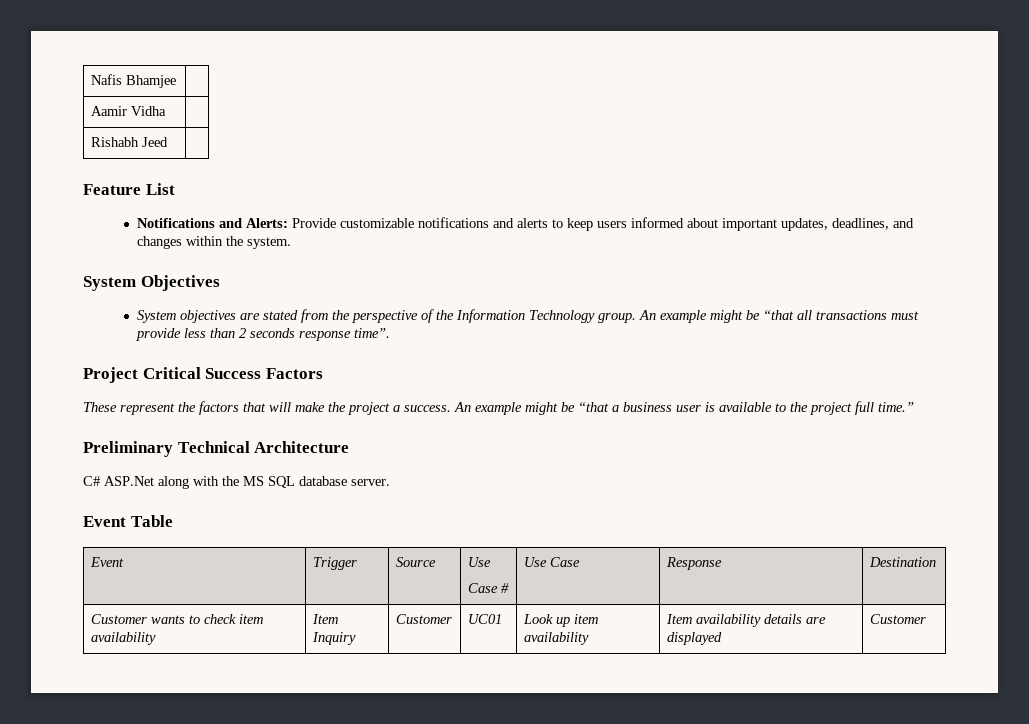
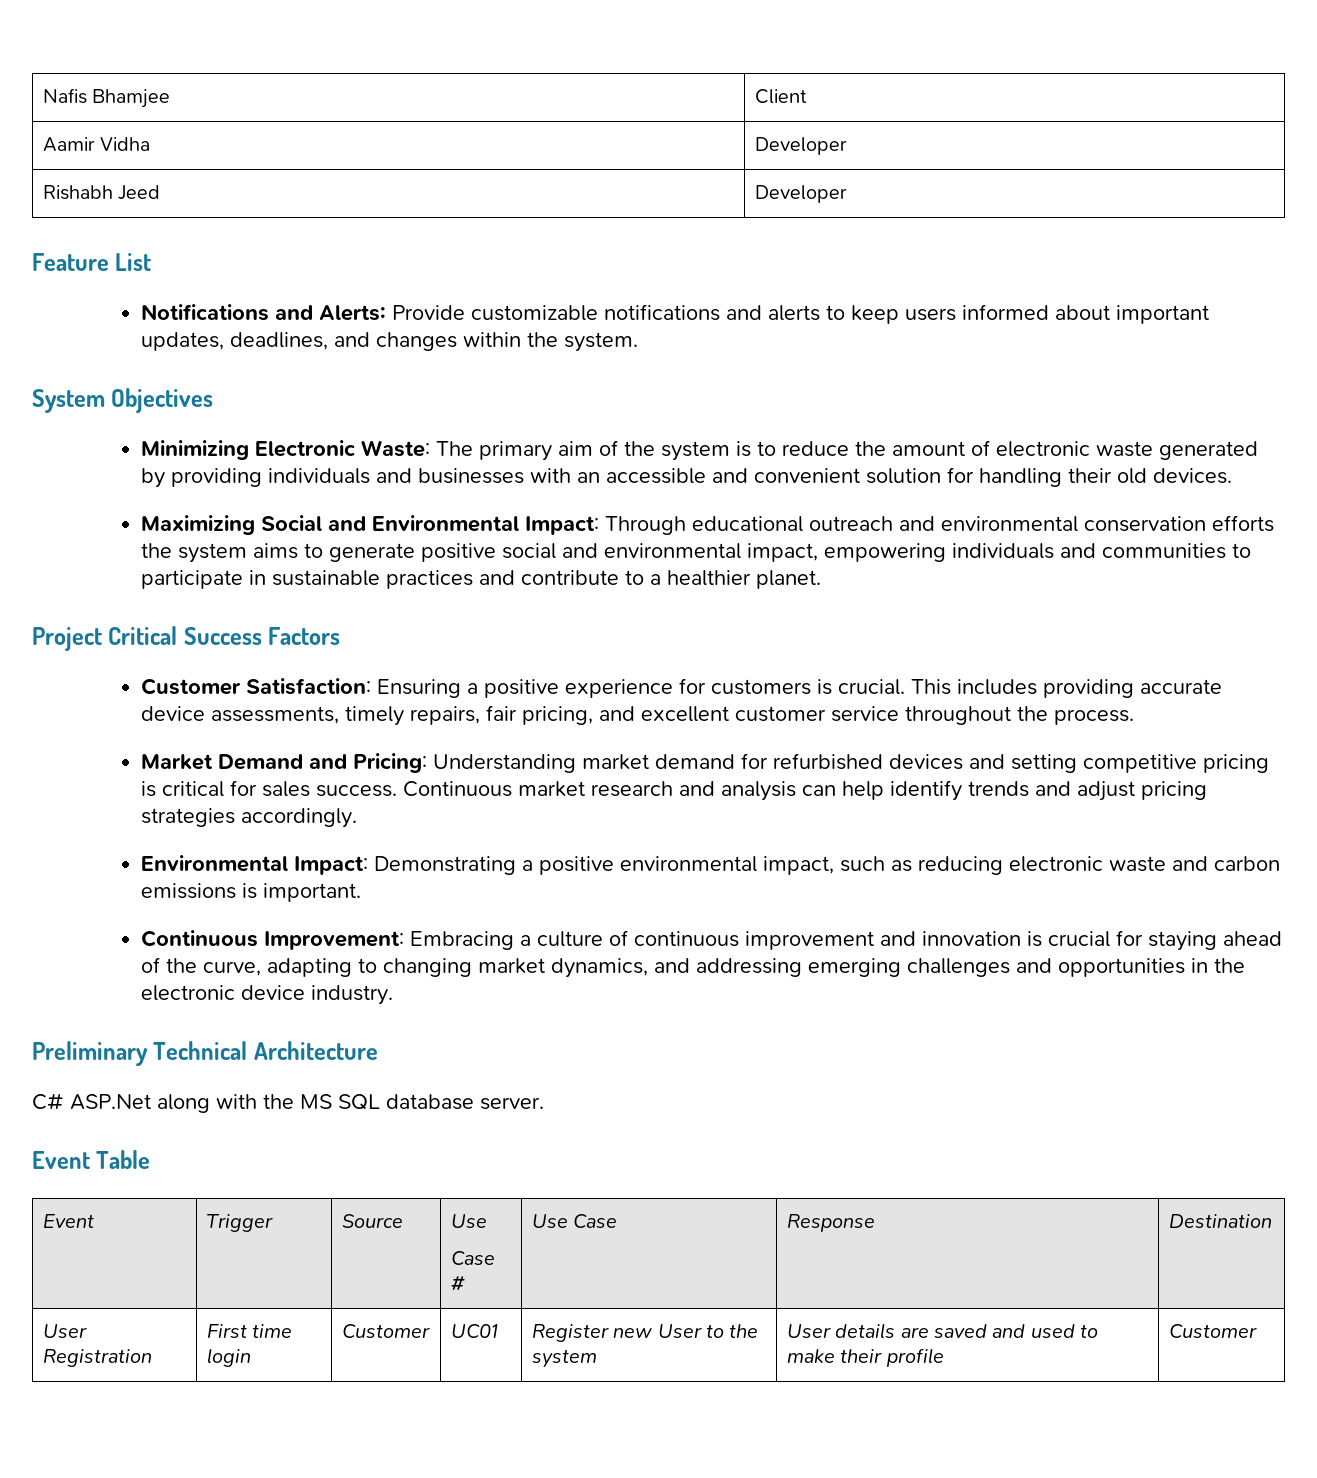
- Nafis Bhamjee |
+ Nafis Bhamjee | Client
- Aamir Vidha |
+ Aamir Vidha | Developer
- Rishabh Jeed |
+ Rishabh Jeed | Developer
- System objectives are stated from the perspective of the Information Technology group. An example might be “that all transactions must provide less than 2 seconds response time”.
+ Minimizing Electronic Waste: The primary aim of the system is to reduce the amount of electronic waste generated by providing individuals and businesses with an accessible and convenient solution for handling their old devices.
+ Maximizing Social and Environmental Impact: Through educational outreach and environmental conservation efforts the system aims to generate positive social and environmental impact, empowering individuals and communities to participate in sustainable practices and contribute to a healthier planet.
  Project Critical Success Factors
- These represent the factors that will make the project a success. An example might be “that a business user is available to the project full time.”
+ Customer Satisfaction: Ensuring a positive experience for customers is crucial. This includes providing accurate device assessments, timely repairs, fair pricing, and excellent customer service throughout the process.
+ Market Demand and Pricing: Understanding market demand for refurbished devices and setting competitive pricing is critical for sales success. Continuous market research and analysis can help identify trends and adjust pricing strategies accordingly.
+ Environmental Impact: Demonstrating a positive environmental impact, such as reducing electronic waste and carbon emissions is important.
+ Continuous Improvement: Embracing a culture of continuous improvement and innovation is crucial for staying ahead of the curve, adapting to changing market dynamics, and addressing emerging challenges and opportunities in the electronic device industry.
- Customer wants to check item availability | Item Inquiry | Customer | UC01 | Look up item availability | Item availability details are displayed | Customer
+ User Registration | First time login | Customer | UC01 | Register new User to the system | User details are saved and used to make their profile | Customer

